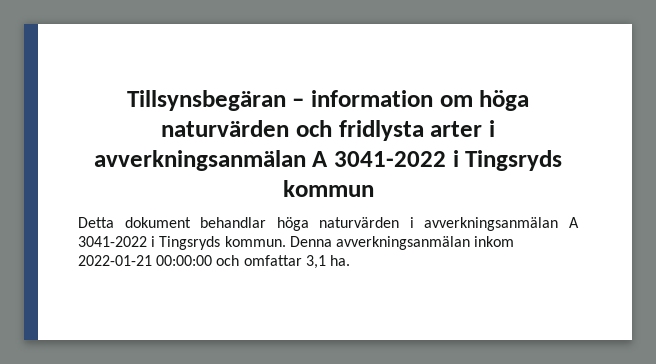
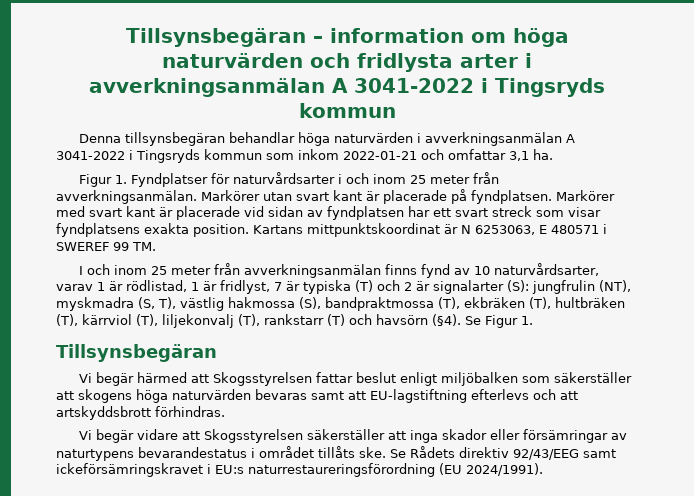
- Detta dokument behandlar höga naturvärden i avverkningsanmälan A 3041-2022 i Tingsryds kommun. Denna avverkningsanmälan inkom 2022-01-21 00:00:00 och omfattar 3,1 ha.
+ Denna tillsynsbegäran behandlar höga naturvärden i avverkningsanmälan A 3041-2022 i Tingsryds kommun som inkom 2022-01-21 och omfattar 3,1 ha.
+ Figur 1. Fyndplatser för naturvårdsarter i och inom 25 meter från avverkningsanmälan. Markörer utan svart kant är placerade på fyndplatsen. Markörer med svart kant är placerade vid sidan av fyndplatsen har ett svart streck som visar fyndplatsens exakta position. Kartans mittpunktskoordinat är N 6253063, E 480571 i SWEREF 99 TM.
+ I och inom 25 meter från avverkningsanmälan finns fynd av 10 naturvårdsarter, varav 1 är rödlistad, 1 är fridlyst, 7 är typiska (T) och 2 är signalarter (S): jungfrulin (NT), myskmadra (S, T), västlig hakmossa (S), bandpraktmossa (T), ekbräken (T), hultbräken (T), kärrviol (T), liljekonvalj (T), rankstarr (T) och havsörn (§4). Se Figur 1.
+ Tillsynsbegäran
+ Vi begär härmed att Skogsstyrelsen fattar beslut enligt miljöbalken som säkerställer att skogens höga naturvärden bevaras samt att EU-lagstiftning efterlevs och att artskyddsbrott förhindras.
+ Vi begär vidare att Skogsstyrelsen säkerställer att inga skador eller försämringar av naturtypens bevarandestatus i området tillåts ske. Se Rådets direktiv 92/43/EEG samt ickeförsämringskravet i EU:s naturrestaureringsförordning (EU 2024/1991).

